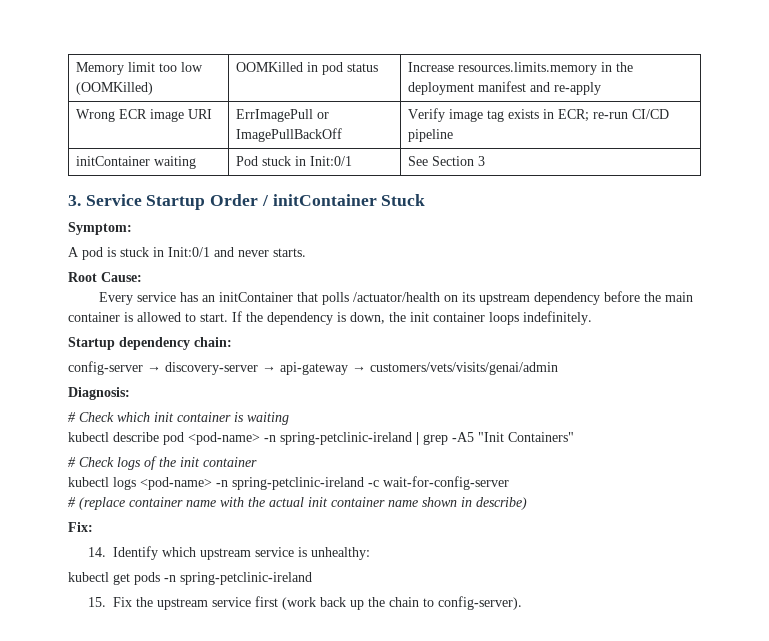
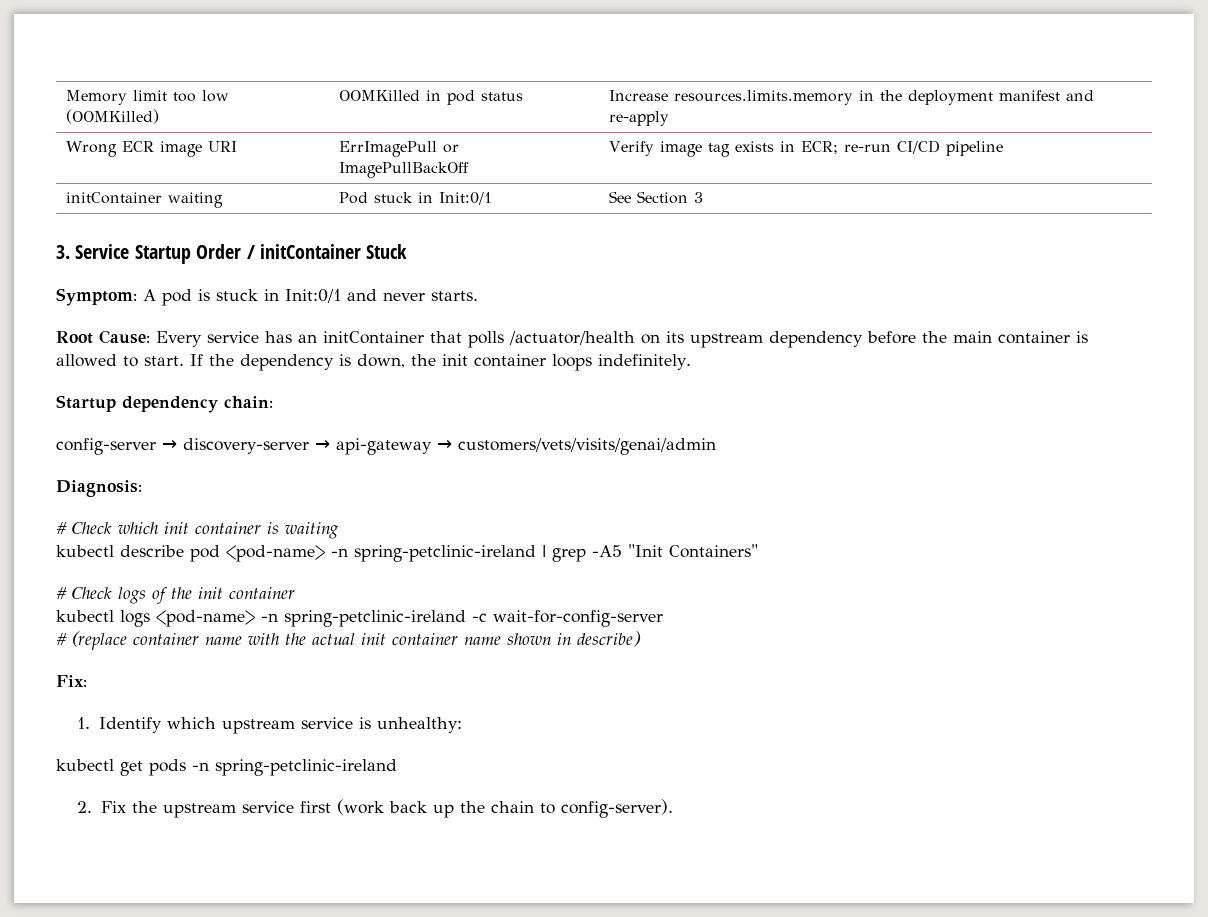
- Symptom:
- A pod is stuck in Init:0/1 and never starts.
+ Symptom: A pod is stuck in Init:0/1 and never starts.
- Root Cause:
- Every service has an initContainer that polls /actuator/health on its upstream dependency before the main container is allowed to start.
+ Root Cause: Every service has an initContainer that polls /actuator/health on its upstream dependency before the main container is allowed to start.
- 14. Identify which upstream service is unhealthy:
+ 1. Identify which upstream service is unhealthy:
- 15. Fix the upstream service first (work back up the chain to config-server).
+ 2. Fix the upstream service first (work back up the chain to config-server).

